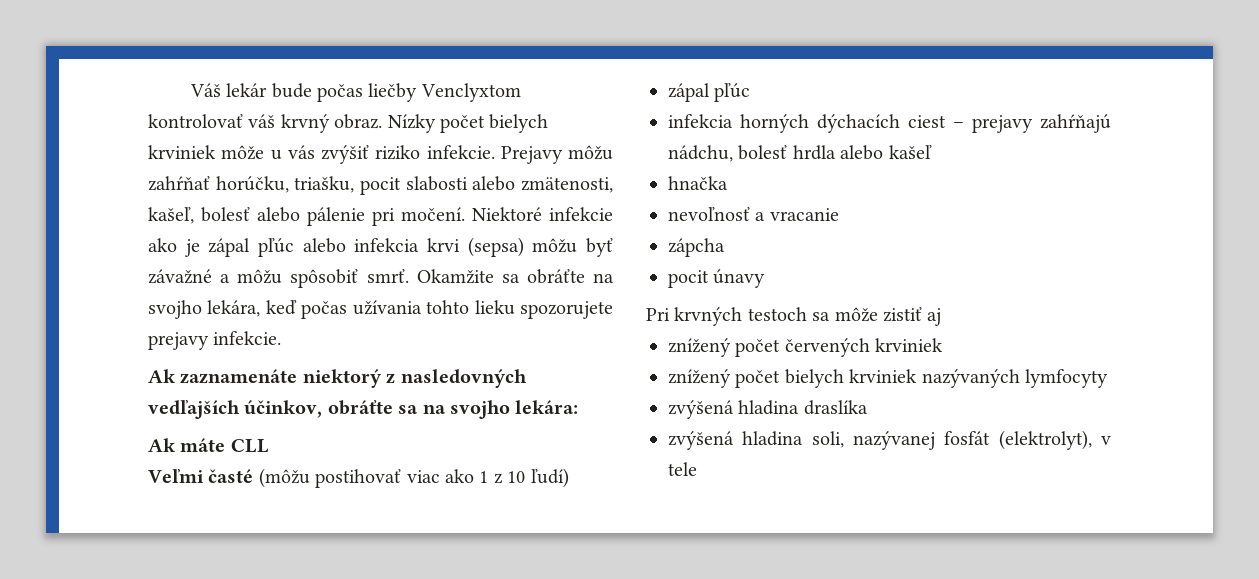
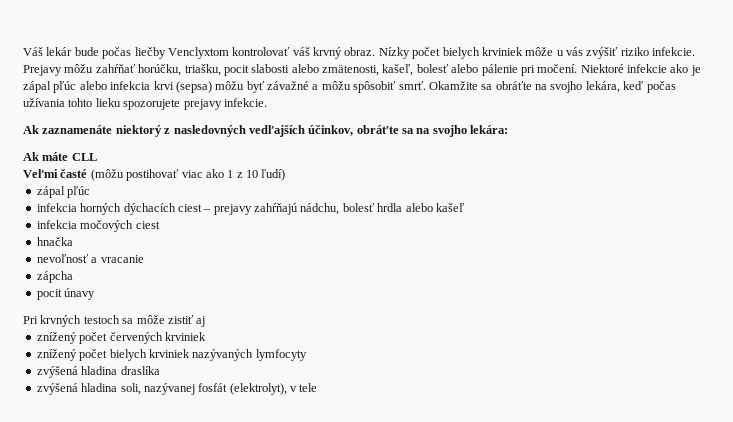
+ infekcia močových ciest

